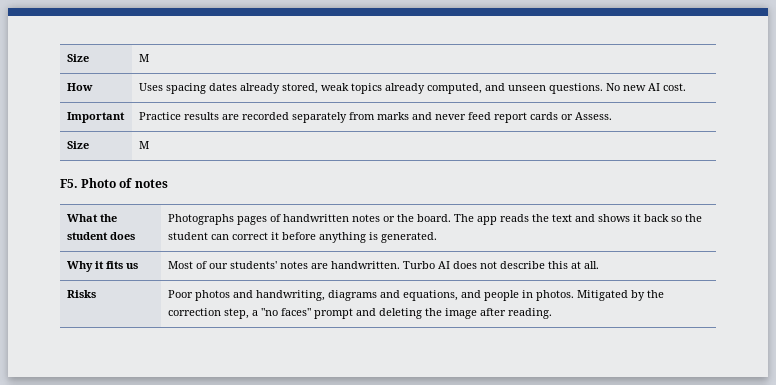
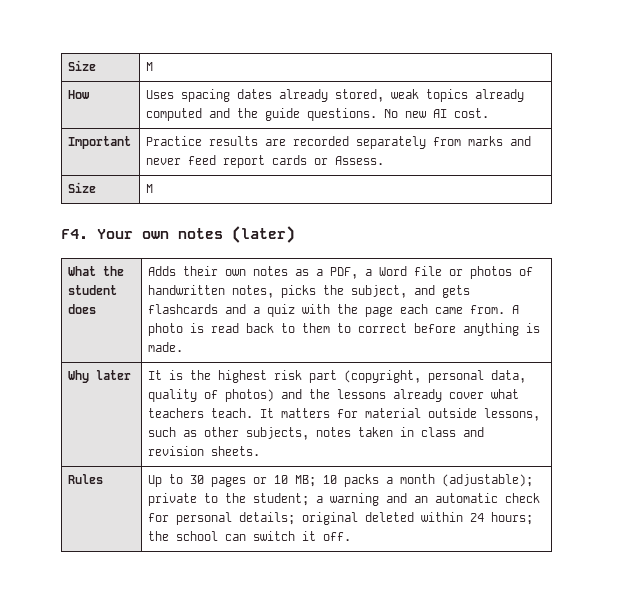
- How | Uses spacing dates already stored, weak topics already computed, and unseen questions. No new AI cost.
+ How | Uses spacing dates already stored, weak topics already computed and the guide questions. No new AI cost.
- F5. Photo of notes
+ F4. Your own notes (later)
- Photographs pages of handwritten notes or the board. The app reads the text and shows it back so the student can correct it before anything is generated.
+ Adds their own notes as a PDF, a Word file or photos of handwritten notes, picks the subject, and gets flashcards and a quiz with the page each came from. A photo is read back to them to correct before anything is made.
- Why it fits us | Most of our students' notes are handwritten. Turbo AI does not describe this at all.
- Risks | Poor photos and handwriting, diagrams and equations, and people in photos. Mitigated by the correction step, a "no faces" prompt and deleting the image after reading.
+ Why later | It is the highest risk part (copyright, personal data, quality of photos) and the lessons already cover what teachers teach. It matters for material outside lessons, such as other subjects, notes taken in class and revision sheets.
+ Rules | Up to 30 pages or 10 MB; 10 packs a month (adjustable); private to the student; a warning and an automatic check for personal details; original deleted within 24 hours; the school can switch it off.

